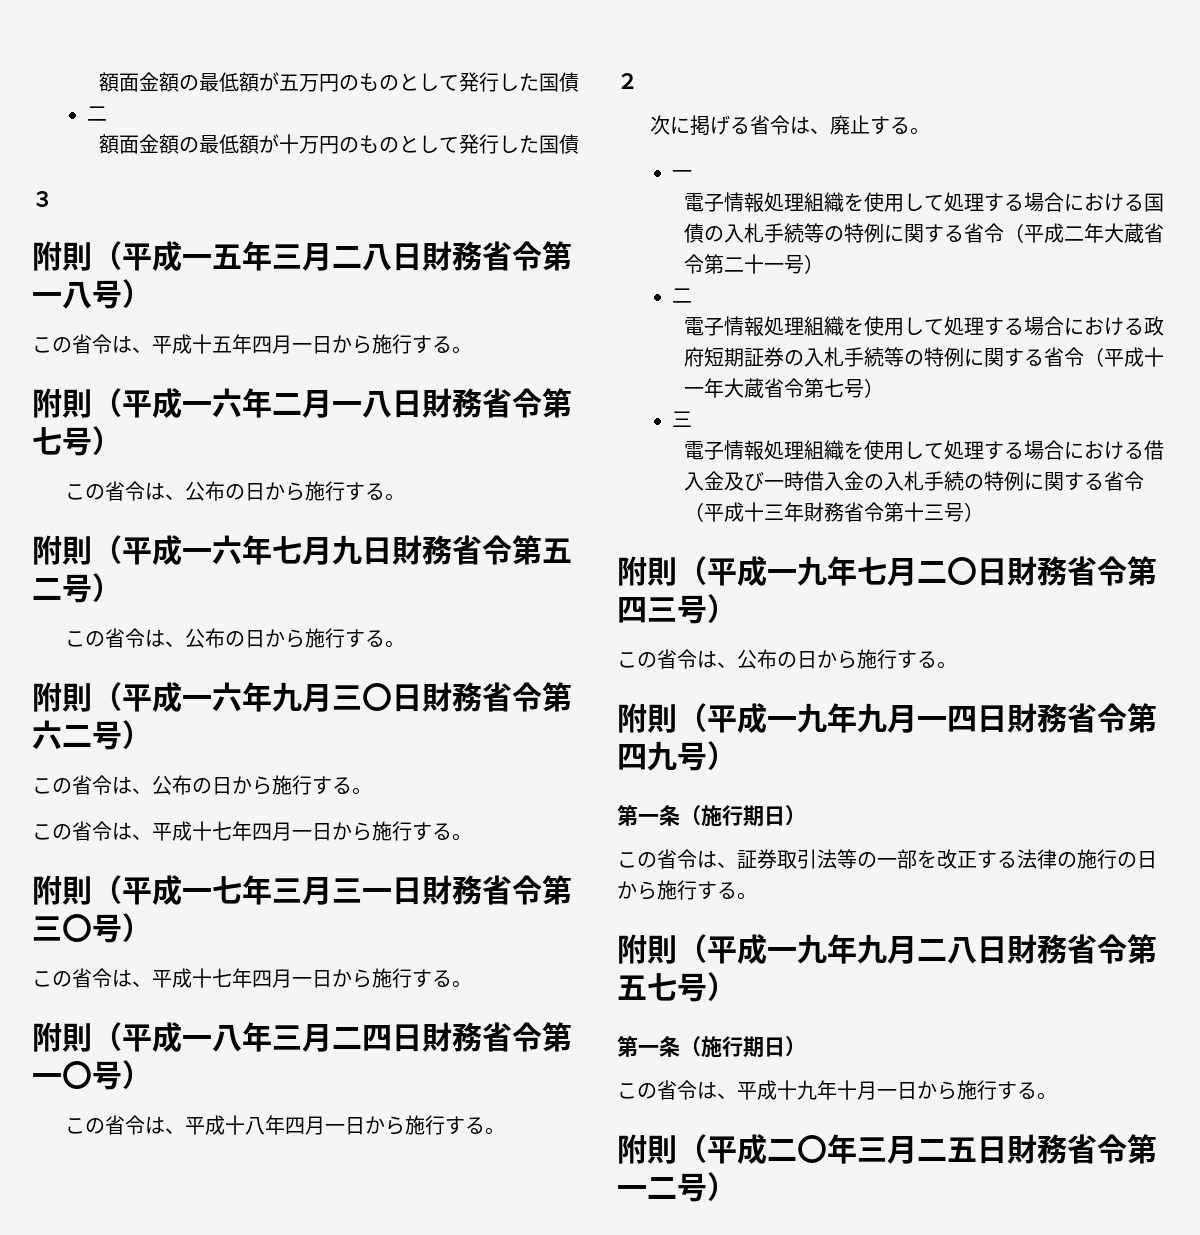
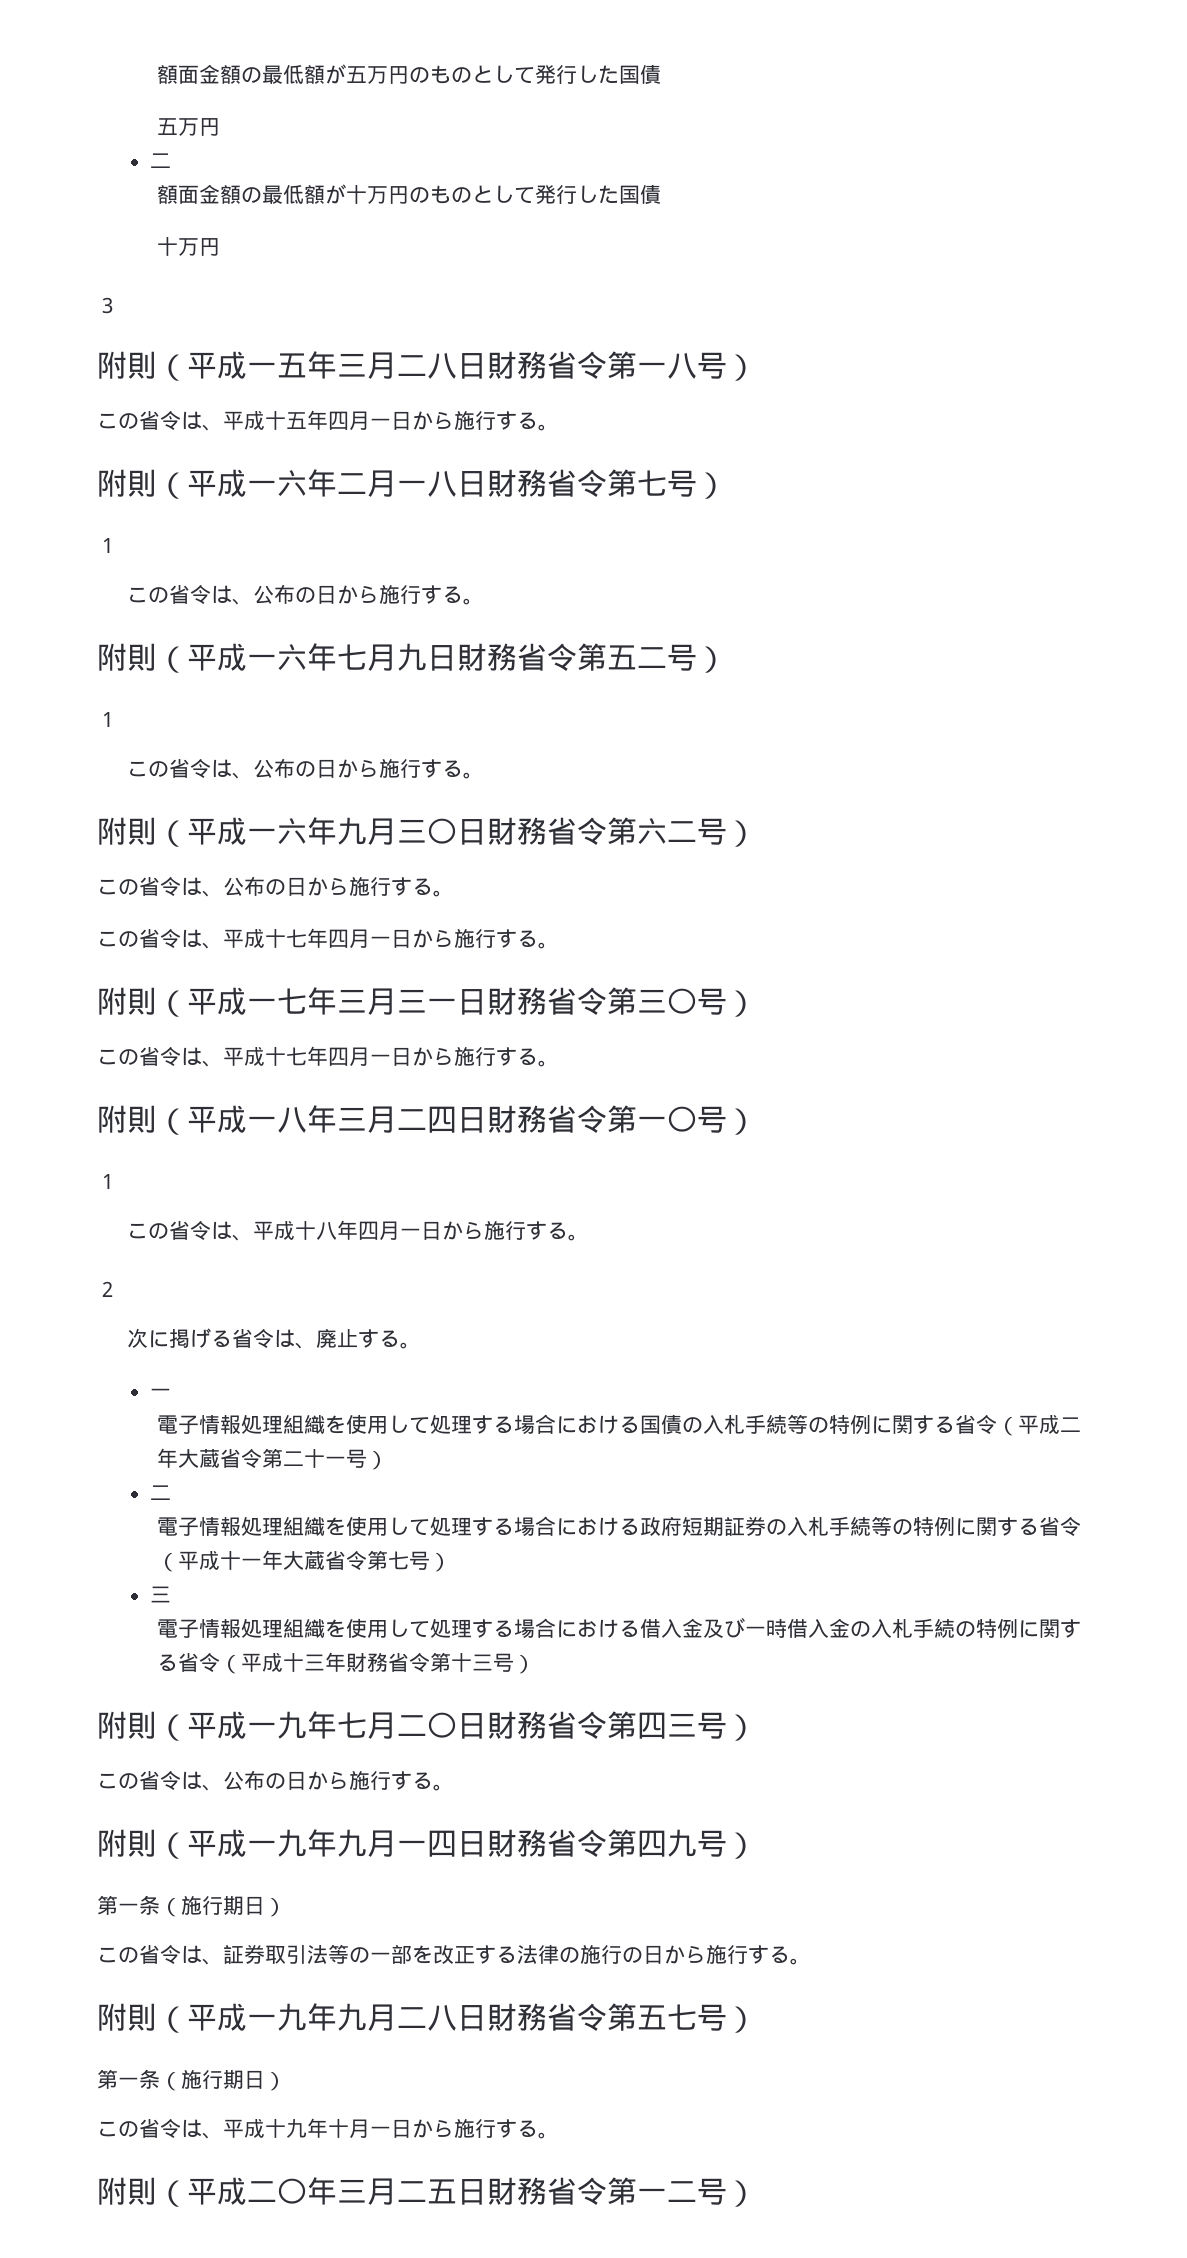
  額面金額の最低額が五万円のものとして発行した国債
+ 五万円
  額面金額の最低額が十万円のものとして発行した国債
+ 十万円
  附則（平成一六年二月一八日財務省令第七号）
+ １
  附則（平成一六年七月九日財務省令第五二号）
+ １
  附則（平成一八年三月二四日財務省令第一〇号）
+ １

